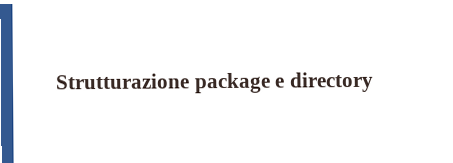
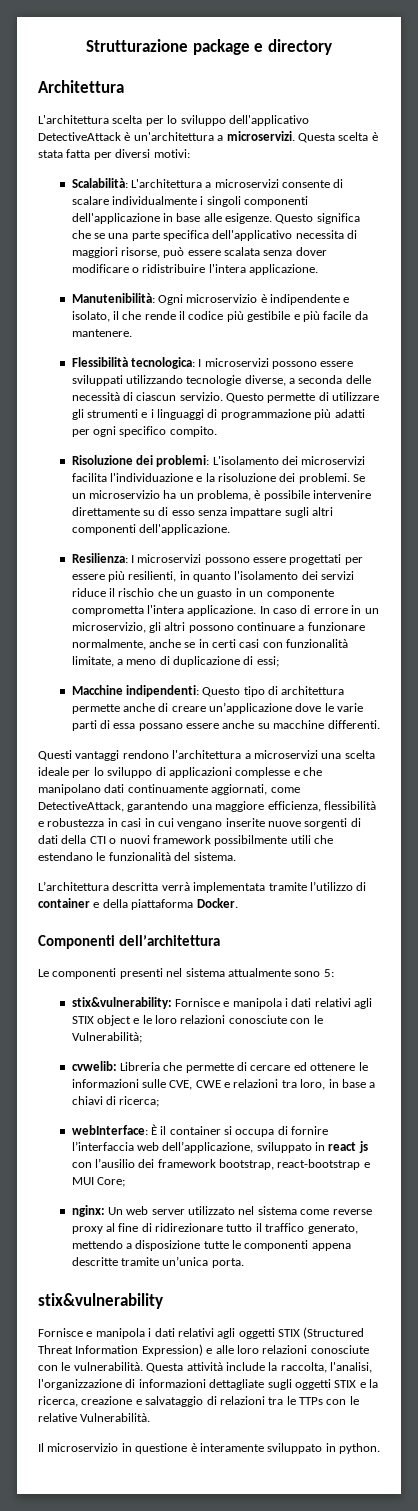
+ Architettura
+ L'architettura scelta per lo sviluppo dell'applicativo DetectiveAttack è un'architettura a microservizi. Questa scelta è stata fatta per diversi motivi:
+ Scalabilità: L'architettura a microservizi consente di scalare individualmente i singoli componenti dell'applicazione in base alle esigenze. Questo significa che se una parte specifica dell'applicativo necessita di maggiori risorse, può essere scalata senza dover modificare o ridistribuire l'intera applicazione.
+ Manutenibilità: Ogni microservizio è indipendente e isolato, il che rende il codice più gestibile e più facile da mantenere.
+ Flessibilità tecnologica: I microservizi possono essere sviluppati utilizzando tecnologie diverse, a seconda delle necessità di ciascun servizio. Questo permette di utilizzare gli strumenti e i linguaggi di programmazione più adatti per ogni specifico compito.
+ Risoluzione dei problemi: L'isolamento dei microservizi facilita l'individuazione e la risoluzione dei problemi. Se un microservizio ha un problema, è possibile intervenire direttamente su di esso senza impattare sugli altri componenti dell'applicazione.
+ Resilienza: I microservizi possono essere progettati per essere più resilienti, in quanto l'isolamento dei servizi riduce il rischio che un guasto in un componente comprometta l'intera applicazione. In caso di errore in un microservizio, gli altri possono continuare a funzionare normalmente, anche se in certi casi con funzionalità limitate, a meno di duplicazione di essi;
+ Macchine indipendenti: Questo tipo di architettura permette anche di creare un’applicazione dove le varie parti di essa possano essere anche su macchine differenti.
+ Questi vantaggi rendono l'architettura a microservizi una scelta ideale per lo sviluppo di applicazioni complesse e che manipolano dati continuamente aggiornati, come DetectiveAttack, garantendo una maggiore efficienza, flessibilità e robustezza in casi in cui vengano inserite nuove sorgenti di dati della CTI o nuovi framework possibilmente utili che estendano le funzionalità del sistema.
+ L’architettura descritta verrà implementata tramite l’utilizzo di container e della piattaforma Docker.
+ Componenti dell’architettura
+ Le componenti presenti nel sistema attualmente sono 5:
+ stix&vulnerability: Fornisce e manipola i dati relativi agli STIX object e le loro relazioni conosciute con le Vulnerabilità;
+ cvwelib: Libreria che permette di cercare ed ottenere le informazioni sulle CVE, CWE e relazioni tra loro, in base a chiavi di ricerca;
+ webInterface: È il container si occupa di fornire l’interfaccia web dell’applicazione, sviluppato in react js con l’ausilio dei framework bootstrap, react-bootstrap e MUI Core;
+ nginx: Un web server utilizzato nel sistema come reverse proxy al fine di ridirezionare tutto il traffico generato, mettendo a disposizione tutte le componenti appena descritte tramite un’unica porta.
+ stix&vulnerability
+ Fornisce e manipola i dati relativi agli oggetti STIX (Structured Threat Information Expression) e alle loro relazioni conosciute con le vulnerabilità. Questa attività include la raccolta, l'analisi, l'organizzazione di informazioni dettagliate sugli oggetti STIX e la ricerca, creazione e salvataggio di relazioni tra le TTPs con le relative Vulnerabilità.
+ Il microservizio in questione è interamente sviluppato in python.

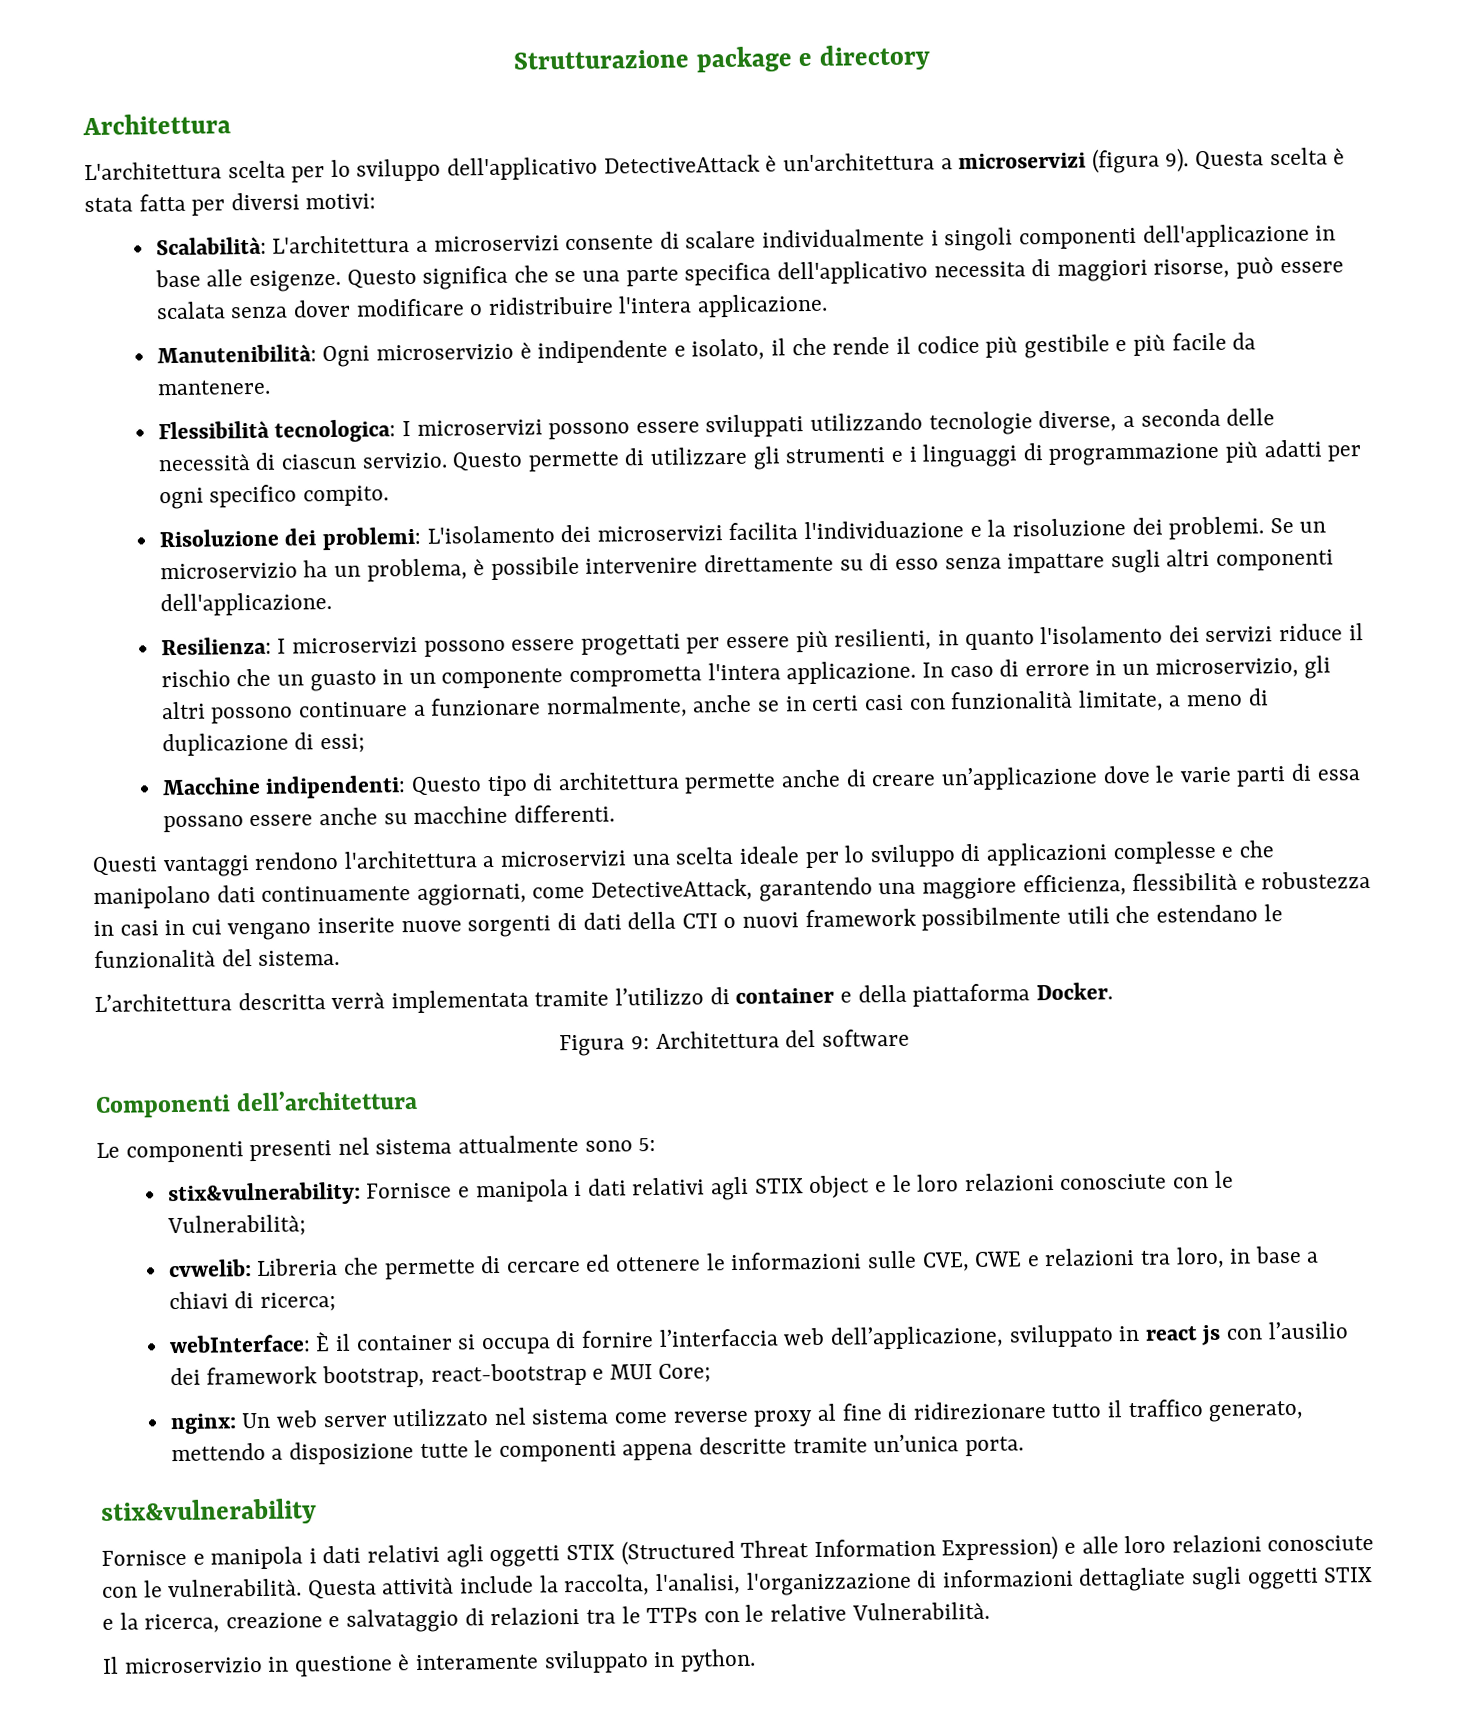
- L'architettura scelta per lo sviluppo dell'applicativo DetectiveAttack è un'architettura a microservizi.
+ L'architettura scelta per lo sviluppo dell'applicativo DetectiveAttack è un'architettura a microservizi (figura 9).
+ Figura 9: Architettura del software

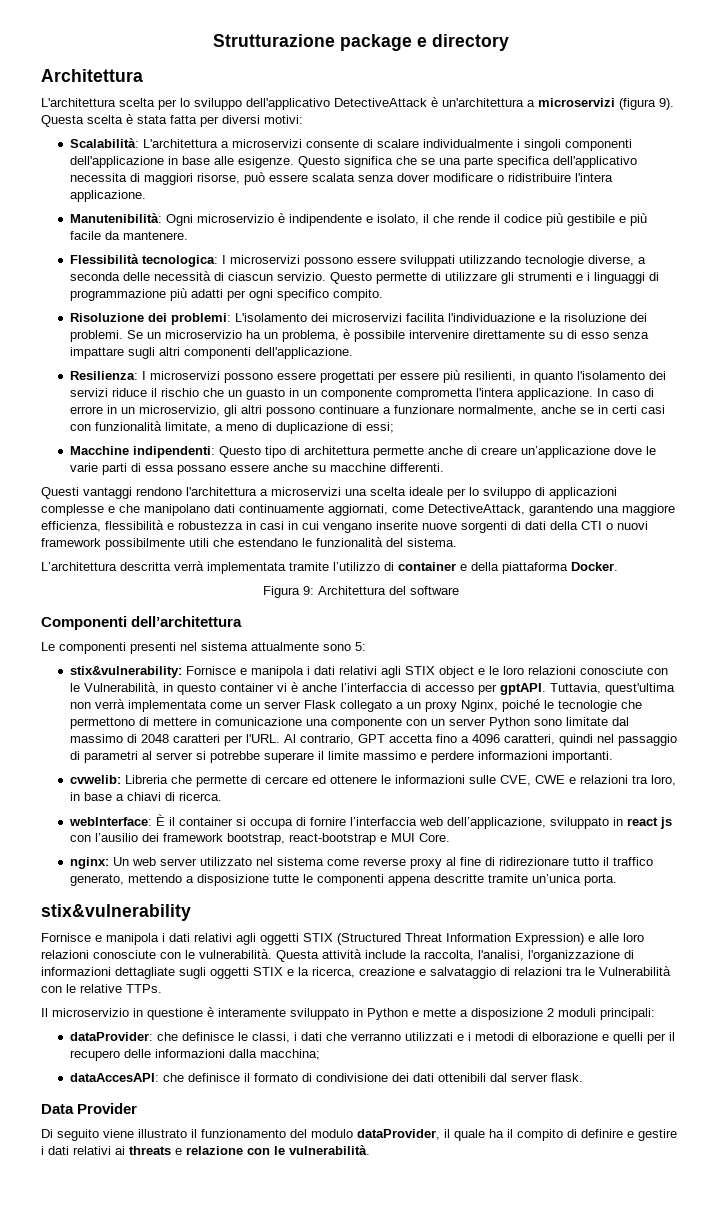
- stix&vulnerability: Fornisce e manipola i dati relativi agli STIX object e le loro relazioni conosciute con le Vulnerabilità;
+ stix&vulnerability: Fornisce e manipola i dati relativi agli STIX object e le loro relazioni conosciute con le Vulnerabilità, in questo container vi è anche l’interfaccia di accesso per gptAPI. Tuttavia, quest'ultima non verrà implementata come un server Flask collegato a un proxy Nginx, poiché le tecnologie che permettono di mettere in comunicazione una componente con un server Python sono limitate dal massimo di 2048 caratteri per l'URL. Al contrario, GPT accetta fino a 4096 caratteri, quindi nel passaggio di parametri al server si potrebbe superare il limite massimo e perdere informazioni importanti.
- cvwelib: Libreria che permette di cercare ed ottenere le informazioni sulle CVE, CWE e relazioni tra loro, in base a chiavi di ricerca;
+ cvwelib: Libreria che permette di cercare ed ottenere le informazioni sulle CVE, CWE e relazioni tra loro, in base a chiavi di ricerca.
- webInterface: È il container si occupa di fornire l’interfaccia web dell’applicazione, sviluppato in react js con l’ausilio dei framework bootstrap, react-bootstrap e MUI Core;
+ webInterface: È il container si occupa di fornire l’interfaccia web dell’applicazione, sviluppato in react js con l’ausilio dei framework bootstrap, react-bootstrap e MUI Core.
- Questa attività include la raccolta, l'analisi, l'organizzazione di informazioni dettagliate sugli oggetti STIX e la ricerca, creazione e salvataggio di relazioni tra le TTPs con le relative Vulnerabilità.
+ Questa attività include la raccolta, l'analisi, l'organizzazione di informazioni dettagliate sugli oggetti STIX e la ricerca, creazione e salvataggio di relazioni tra le Vulnerabilità con le relative TTPs.
- Il microservizio in questione è interamente sviluppato in python.
+ Il microservizio in questione è interamente sviluppato in Python e mette a disposizione 2 moduli principali:
+ dataProvider: che definisce le classi, i dati che verranno utilizzati e i metodi di elborazione e quelli per il recupero delle informazioni dalla macchina;
+ dataAccesAPI: che definisce il formato di condivisione dei dati ottenibili dal server flask.
+ Data Provider
+ Di seguito viene illustrato il funzionamento del modulo dataProvider, il quale ha il compito di definire e gestire i dati relativi ai threats e relazione con le vulnerabilità.

